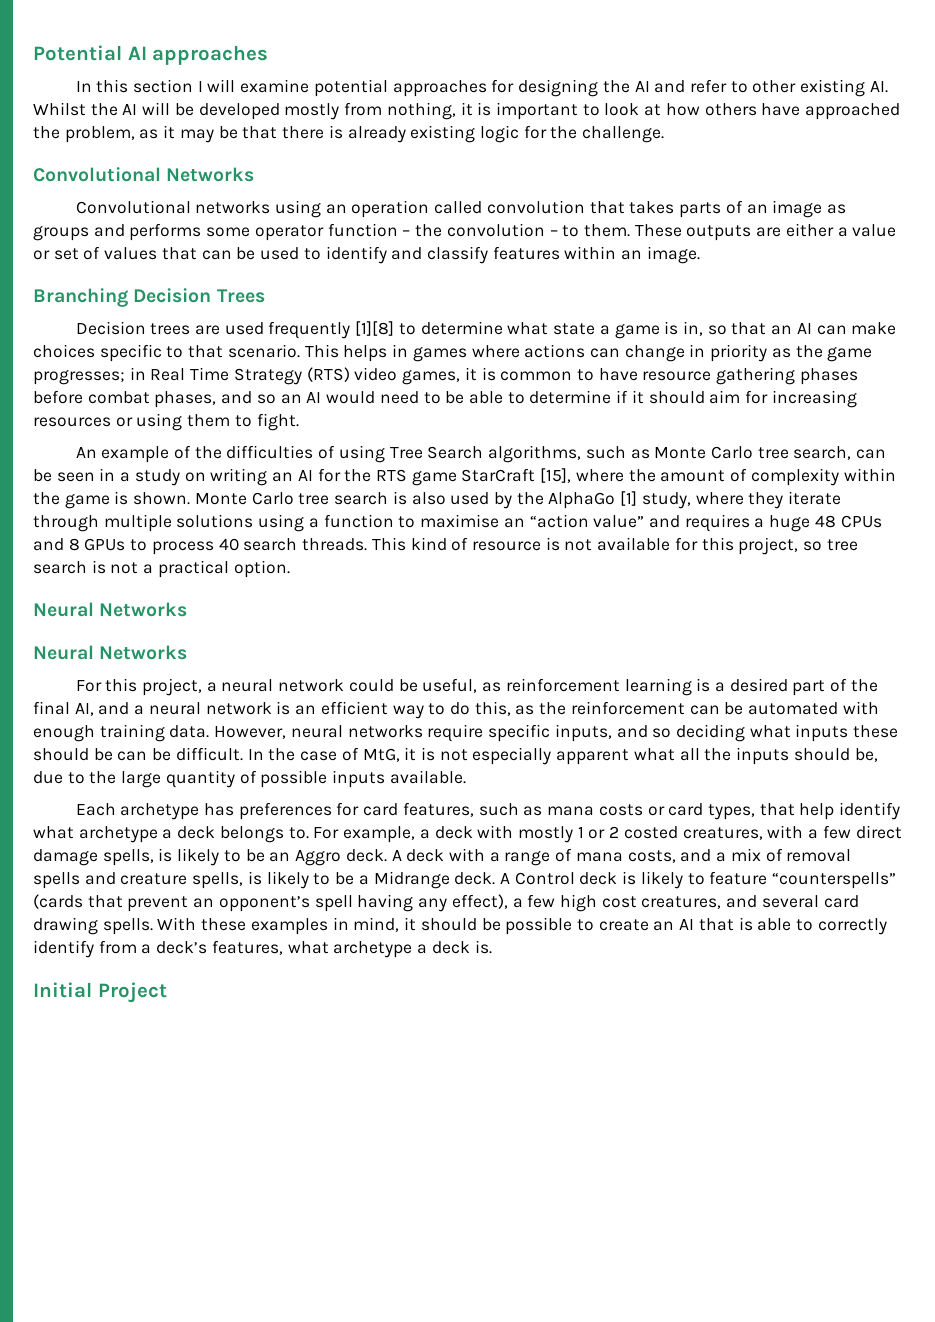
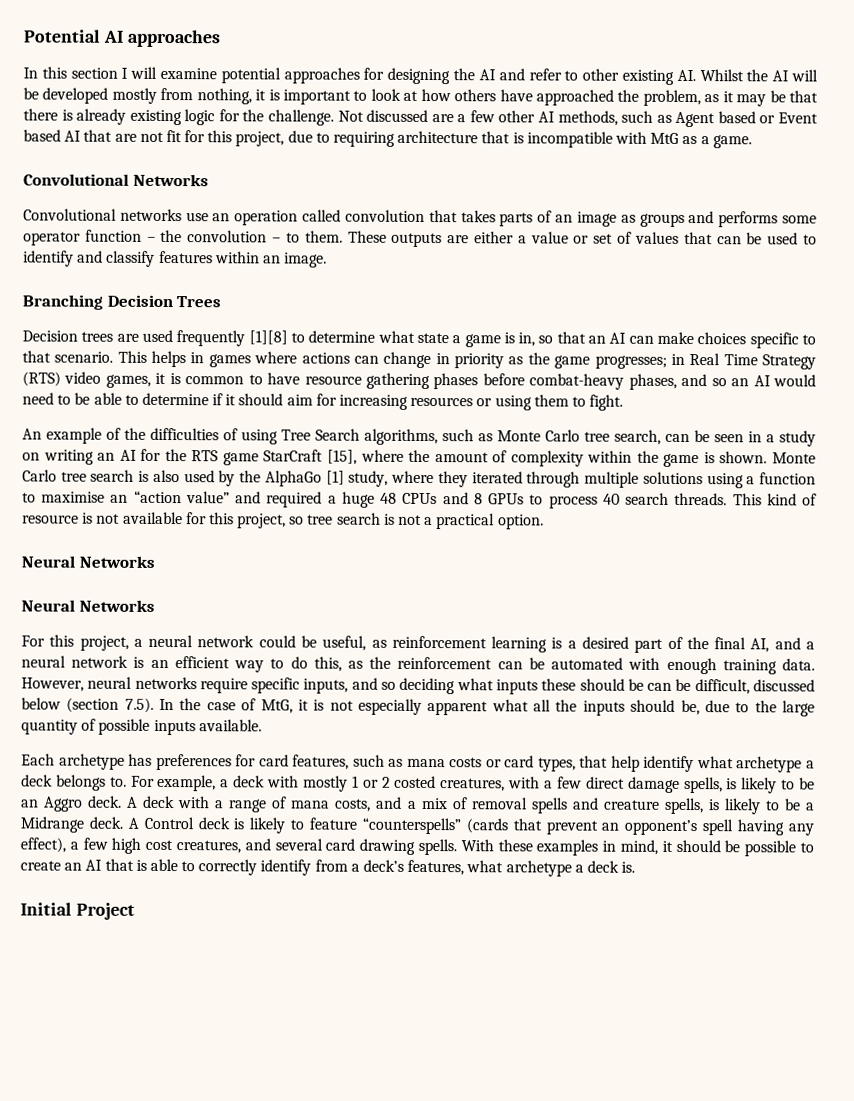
+ Not discussed are a few other AI methods, such as Agent based or Event based AI that are not fit for this project, due to requiring architecture that is incompatible with MtG as a game.
- Convolutional networks using an operation called convolution that takes parts of an image as groups and performs some operator function – the convolution – to them.
+ Convolutional networks use an operation called convolution that takes parts of an image as groups and performs some operator function – the convolution – to them.
- This helps in games where actions can change in priority as the game progresses; in Real Time Strategy (RTS) video games, it is common to have resource gathering phases before combat phases, and so an AI would need to be able to determine if it should aim for increasing resources or using them to fight.
+ This helps in games where actions can change in priority as the game progresses; in Real Time Strategy (RTS) video games, it is common to have resource gathering phases before combat-heavy phases, and so an AI would need to be able to determine if it should aim for increasing resources or using them to fight.
- Monte Carlo tree search is also used by the AlphaGo [1] study, where they iterate through multiple solutions using a function to maximise an “action value” and requires a huge 48 CPUs and 8 GPUs to process 40 search threads.
+ Monte Carlo tree search is also used by the AlphaGo [1] study, where they iterated through multiple solutions using a function to maximise an “action value” and required a huge 48 CPUs and 8 GPUs to process 40 search threads.
- However, neural networks require specific inputs, and so deciding what inputs these should be can be difficult. In the case of MtG, it is not especially apparent what all the inputs should be, due to the large quantity of possible inputs available.
+ However, neural networks require specific inputs, and so deciding what inputs these should be can be difficult, discussed below (section 7.5). In the case of MtG, it is not especially apparent what all the inputs should be, due to the large quantity of possible inputs available.

